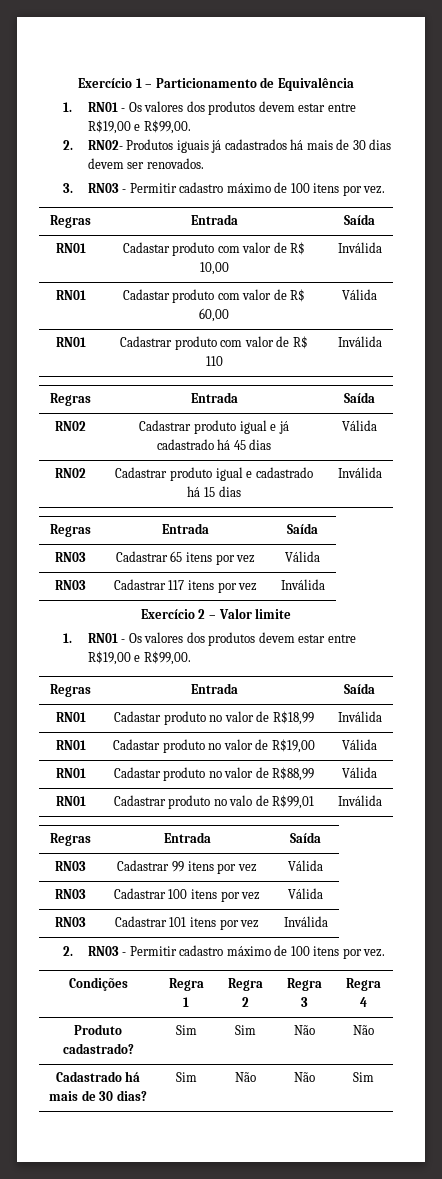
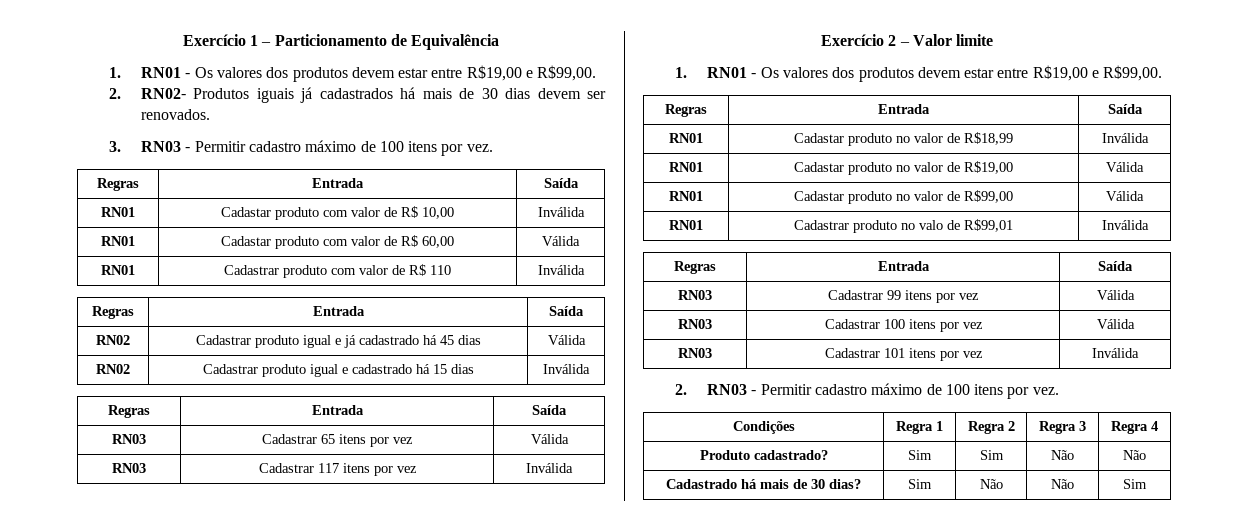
- RN01 | Cadastar produto no valor de R$88,99 | Válida
+ RN01 | Cadastar produto no valor de R$99,00 | Válida

